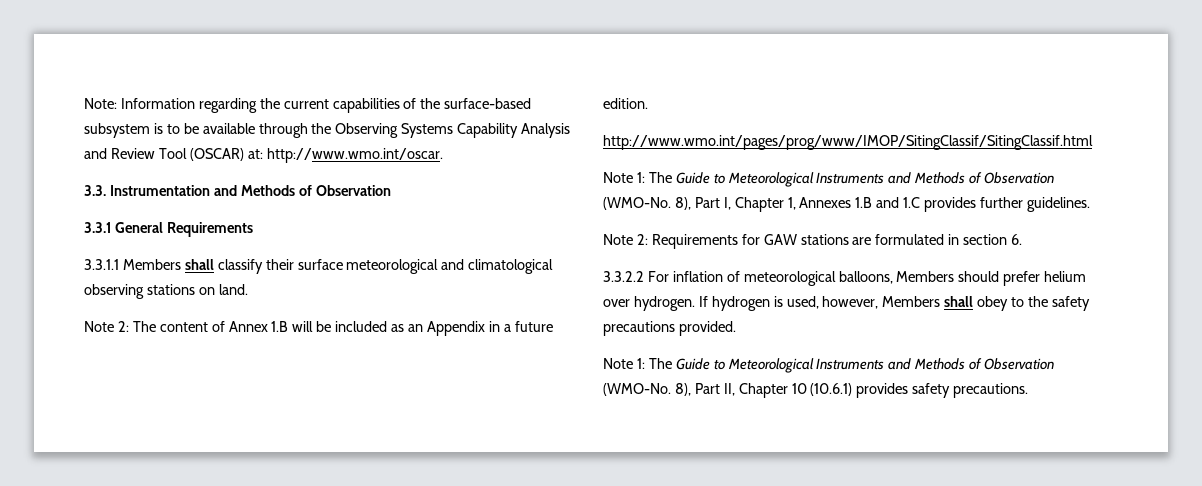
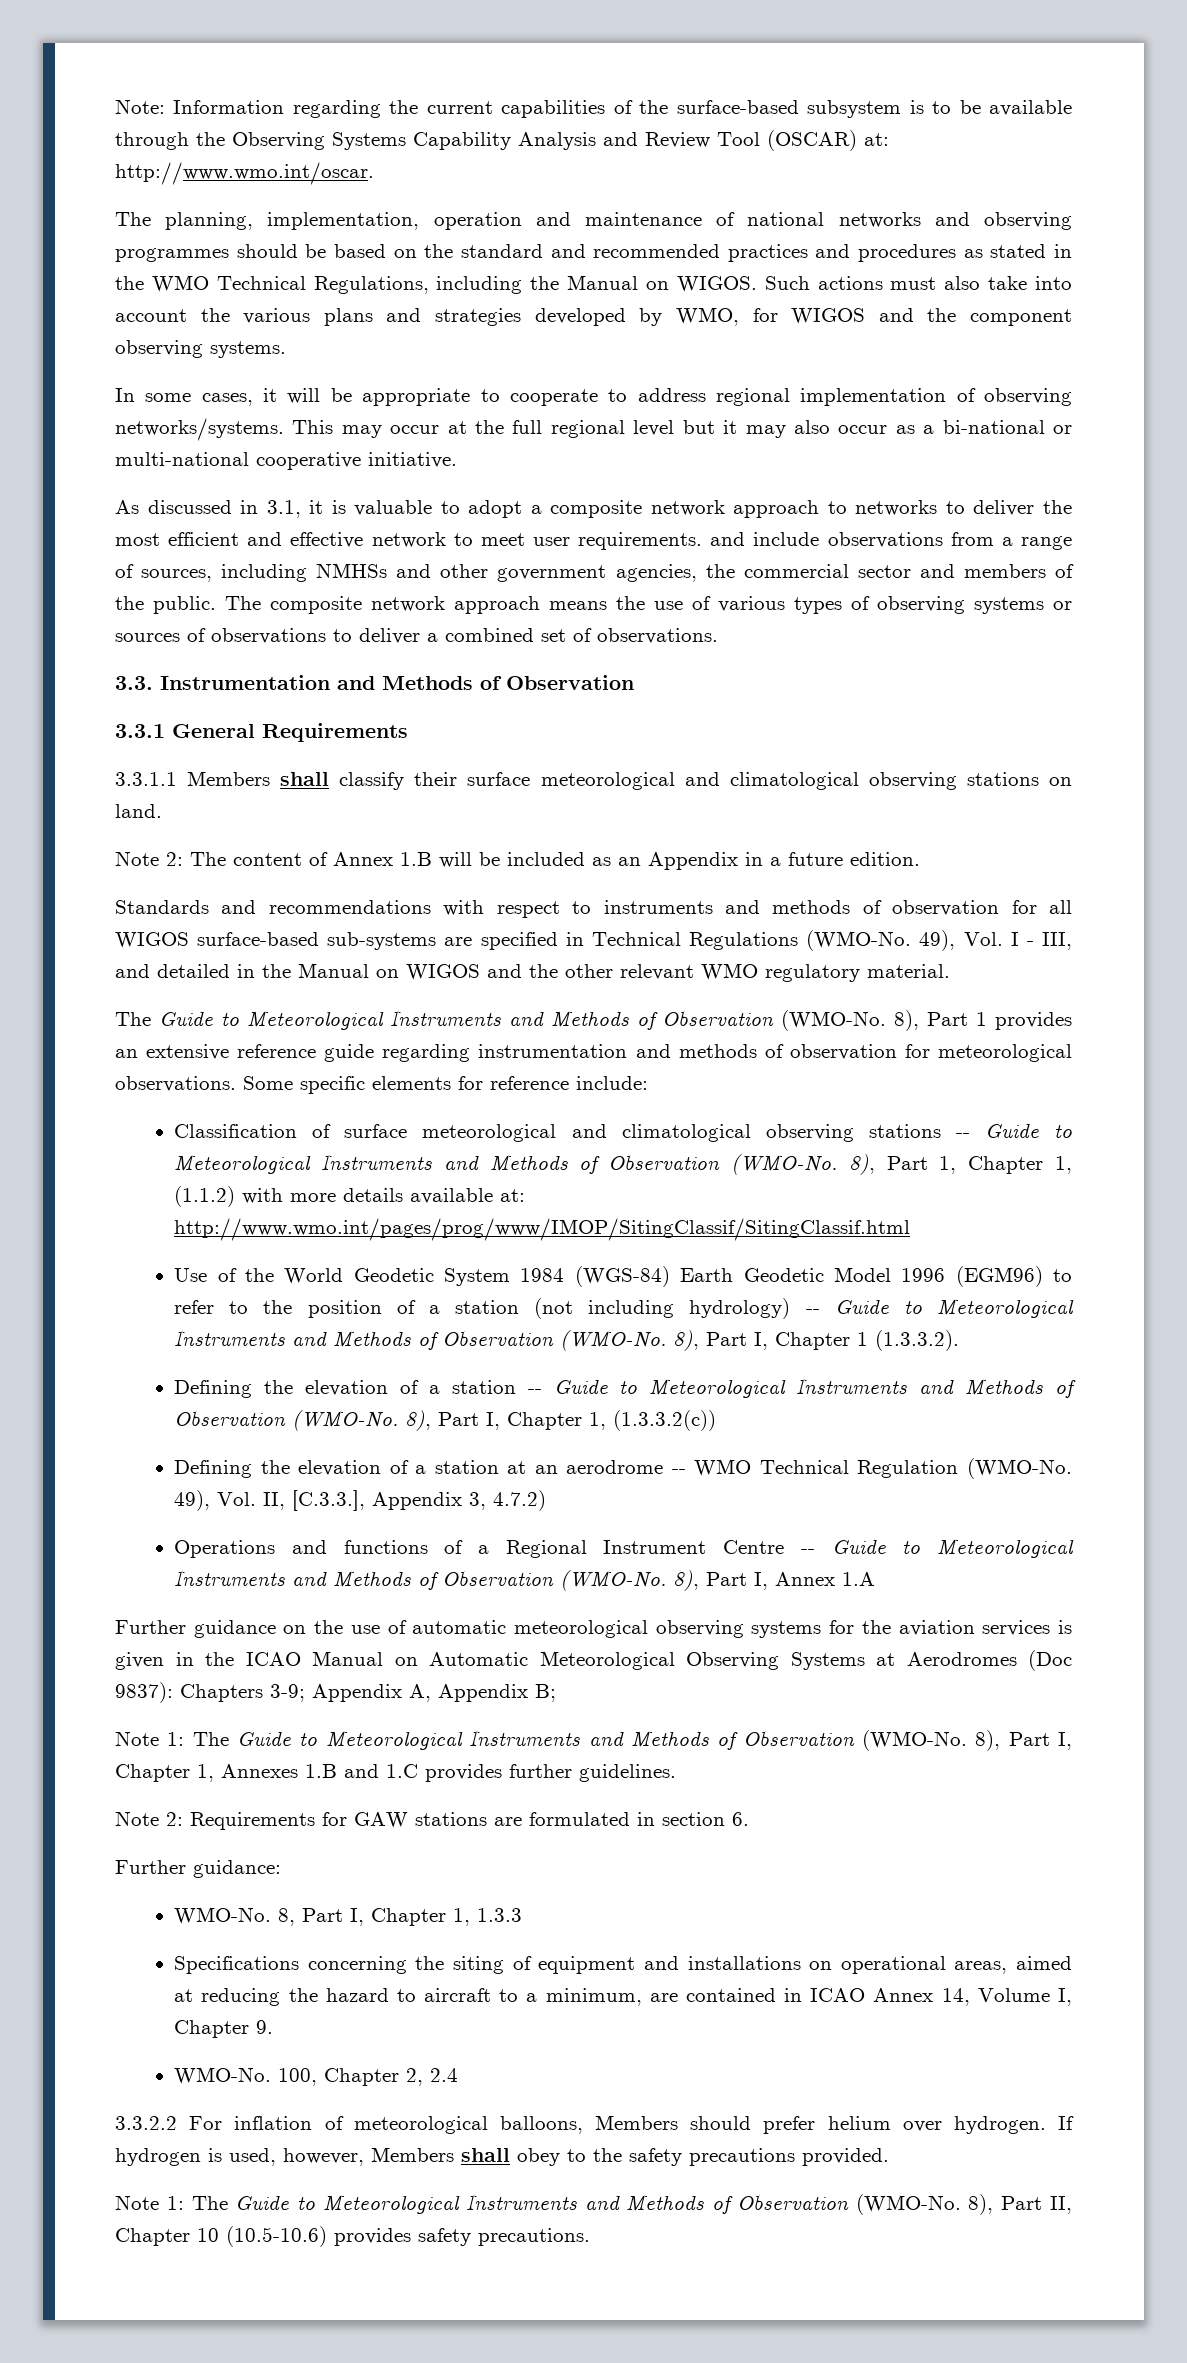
+ The planning, implementation, operation and maintenance of national networks and observing programmes should be based on the standard and recommended practices and procedures as stated in the WMO Technical Regulations, including the Manual on WIGOS. Such actions must also take into account the various plans and strategies developed by WMO, for WIGOS and the component observing systems.
+ In some cases, it will be appropriate to cooperate to address regional implementation of observing networks/systems. This may occur at the full regional level but it may also occur as a bi-national or multi-national cooperative initiative.
+ As discussed in 3.1, it is valuable to adopt a composite network approach to networks to deliver the most efficient and effective network to meet user requirements. and include observations from a range of sources, including NMHSs and other government agencies, the commercial sector and members of the public. The composite network approach means the use of various types of observing systems or sources of observations to deliver a combined set of observations.
- http://www.wmo.int/pages/prog/www/IMOP/SitingClassif/SitingClassif.html
+ Standards and recommendations with respect to instruments and methods of observation for all WIGOS surface-based sub-systems are specified in Technical Regulations (WMO-No. 49), Vol. I - III, and detailed in the Manual on WIGOS and the other relevant WMO regulatory material.
+ The Guide to Meteorological Instruments and Methods of Observation (WMO-No. 8), Part 1 provides an extensive reference guide regarding instrumentation and methods of observation for meteorological observations. Some specific elements for reference include:
+ Classification of surface meteorological and climatological observing stations -- Guide to Meteorological Instruments and Methods of Observation (WMO-No. 8), Part 1, Chapter 1, (1.1.2) with more details available at: http://www.wmo.int/pages/prog/www/IMOP/SitingClassif/SitingClassif.html
+ Use of the World Geodetic System 1984 (WGS-84) Earth Geodetic Model 1996 (EGM96) to refer to the position of a station (not including hydrology) -- Guide to Meteorological Instruments and Methods of Observation (WMO-No. 8), Part I, Chapter 1 (1.3.3.2).
+ Defining the elevation of a station -- Guide to Meteorological Instruments and Methods of Observation (WMO-No. 8), Part I, Chapter 1, (1.3.3.2(c))
+ Defining the elevation of a station at an aerodrome -- WMO Technical Regulation (WMO-No. 49), Vol. II, [C.3.3.], Appendix 3, 4.7.2)
+ Operations and functions of a Regional Instrument Centre -- Guide to Meteorological Instruments and Methods of Observation (WMO-No. 8), Part I, Annex 1.A
+ Further guidance on the use of automatic meteorological observing systems for the aviation services is given in the ICAO Manual on Automatic Meteorological Observing Systems at Aerodromes (Doc 9837): Chapters 3-9; Appendix A, Appendix B;
+ Further guidance:
+ WMO-No. 8, Part I, Chapter 1, 1.3.3
+ Specifications concerning the siting of equipment and installations on operational areas, aimed at reducing the hazard to aircraft to a minimum, are contained in ICAO Annex 14, Volume I, Chapter 9.
+ WMO-No. 100, Chapter 2, 2.4
- 8), Part II, Chapter 10 (10.6.1) provides safety precautions.
+ 8), Part II, Chapter 10 (10.5-10.6) provides safety precautions.

